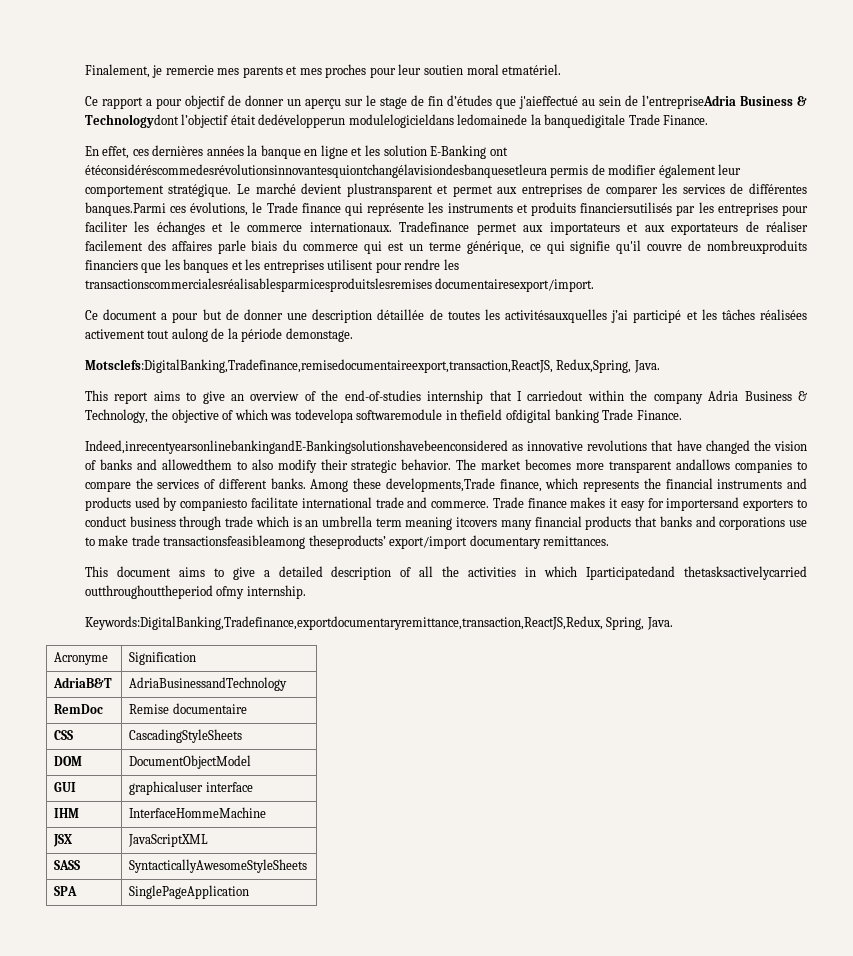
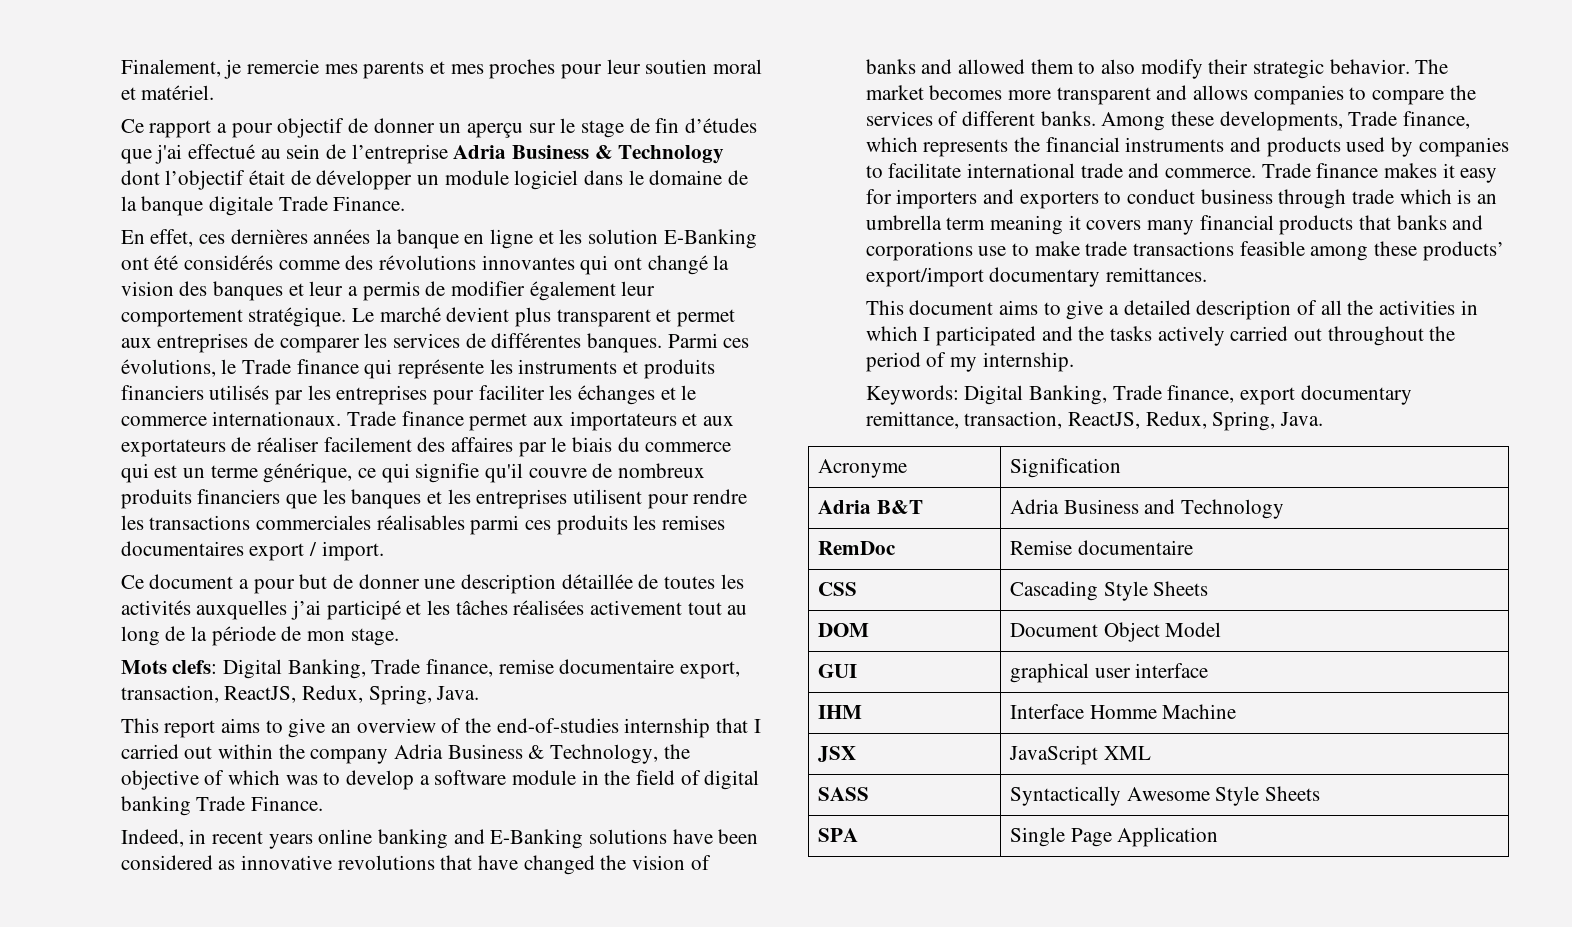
- Finalement, je remercie mes parents et mes proches pour leur soutien moral etmatériel.
+ Finalement, je remercie mes parents et mes proches pour leur soutien moral et matériel.
- Ce rapport a pour objectif de donner un aperçu sur le stage de fin d’études que j'aieffectué au sein de l’entrepriseAdria Business & Technologydont l’objectif était dedévelopperun modulelogicieldans ledomainede la banquedigitale Trade Finance.
+ Ce rapport a pour objectif de donner un aperçu sur le stage de fin d’études que j'ai effectué au sein de l’entreprise Adria Business & Technology dont l’objectif était de développer un module logiciel dans le domaine de la banque digitale Trade Finance.
- En effet, ces dernières années la banque en ligne et les solution E-Banking ont étéconsidéréscommedesrévolutionsinnovantesquiontchangélavisiondesbanquesetleura permis de modifier également leur comportement stratégique.
+ En effet, ces dernières années la banque en ligne et les solution E-Banking ont été considérés comme des révolutions innovantes qui ont changé la vision des banques et leur a permis de modifier également leur comportement stratégique.
- Le marché devient plustransparent et permet aux entreprises de comparer les services de différentes banques.Parmi ces évolutions, le Trade finance qui représente les instruments et produits financiersutilisés par les entreprises pour faciliter les échanges et le commerce internationaux.
+ Le marché devient plus transparent et permet aux entreprises de comparer les services de différentes banques. Parmi ces évolutions, le Trade finance qui représente les instruments et produits financiers utilisés par les entreprises pour faciliter les échanges et le commerce internationaux.
- Tradefinance permet aux importateurs et aux exportateurs de réaliser facilement des affaires parle biais du commerce qui est un terme générique, ce qui signifie qu'il couvre de nombreuxproduits financiers que les banques et les entreprises utilisent pour rendre les transactionscommercialesréalisablesparmicesproduitslesremises documentairesexport/import.
+ Trade finance permet aux importateurs et aux exportateurs de réaliser facilement des affaires par le biais du commerce qui est un terme générique, ce qui signifie qu'il couvre de nombreux produits financiers que les banques et les entreprises utilisent pour rendre les transactions commerciales réalisables parmi ces produits les remises documentaires export / import.
- Ce document a pour but de donner une description détaillée de toutes les activitésauxquelles j’ai participé et les tâches réalisées activement tout aulong de la période demonstage.
- Motsclefs:DigitalBanking,Tradefinance,remisedocumentaireexport,transaction,ReactJS, Redux,Spring, Java.
+ Ce document a pour but de donner une description détaillée de toutes les activités auxquelles j’ai participé et les tâches réalisées activement tout au long de la période de mon stage.
+ Mots clefs: Digital Banking, Trade finance, remise documentaire export, transaction, ReactJS, Redux, Spring, Java.
- This report aims to give an overview of the end-of-studies internship that I carriedout within the company Adria Business & Technology, the objective of which was todevelopa softwaremodule in thefield ofdigital banking Trade Finance.
- Indeed,inrecentyearsonlinebankingandE-Bankingsolutionshavebeenconsidered as innovative revolutions that have changed the vision of banks and allowedthem to also modify their strategic behavior.
+ This report aims to give an overview of the end-of-studies internship that I carried out within the company Adria Business & Technology, the objective of which was to develop a software module in the field of digital banking Trade Finance.
+ Indeed, in recent years online banking and E-Banking solutions have been considered as innovative revolutions that have changed the vision of banks and allowed them to also modify their strategic behavior.
- The market becomes more transparent andallows companies to compare the services of different banks.
+ The market becomes more transparent and allows companies to compare the services of different banks.
- Among these developments,Trade finance, which represents the financial instruments and products used by companiesto facilitate international trade and commerce.
+ Among these developments, Trade finance, which represents the financial instruments and products used by companies to facilitate international trade and commerce.
- Trade finance makes it easy for importersand exporters to conduct business through trade which is an umbrella term meaning itcovers many financial products that banks and corporations use to make trade transactionsfeasibleamong theseproducts’ export/import documentary remittances.
+ Trade finance makes it easy for importers and exporters to conduct business through trade which is an umbrella term meaning it covers many financial products that banks and corporations use to make trade transactions feasible among these products’ export/import documentary remittances.
- This document aims to give a detailed description of all the activities in which Iparticipatedand thetasksactivelycarried outthroughouttheperiod ofmy internship.
- Keywords:DigitalBanking,Tradefinance,exportdocumentaryremittance,transaction,ReactJS,Redux, Spring, Java.
+ This document aims to give a detailed description of all the activities in which I participated and the tasks actively carried out throughout the period of my internship.
+ Keywords: Digital Banking, Trade finance, export documentary remittance, transaction, ReactJS, Redux, Spring, Java.
  Acronyme | Signification
- AdriaB&T | AdriaBusinessandTechnology
+ Adria B&T | Adria Business and Technology
  RemDoc | Remise documentaire
- CSS | CascadingStyleSheets
- DOM | DocumentObjectModel
+ CSS | Cascading Style Sheets
+ DOM | Document Object Model
- GUI | graphicaluser interface
+ GUI | graphical user interface
- IHM | InterfaceHommeMachine
+ IHM | Interface Homme Machine
- JSX | JavaScriptXML
+ JSX | JavaScript XML
- SASS | SyntacticallyAwesomeStyleSheets
- SPA | SinglePageApplication
+ SASS | Syntactically Awesome Style Sheets
+ SPA | Single Page Application

